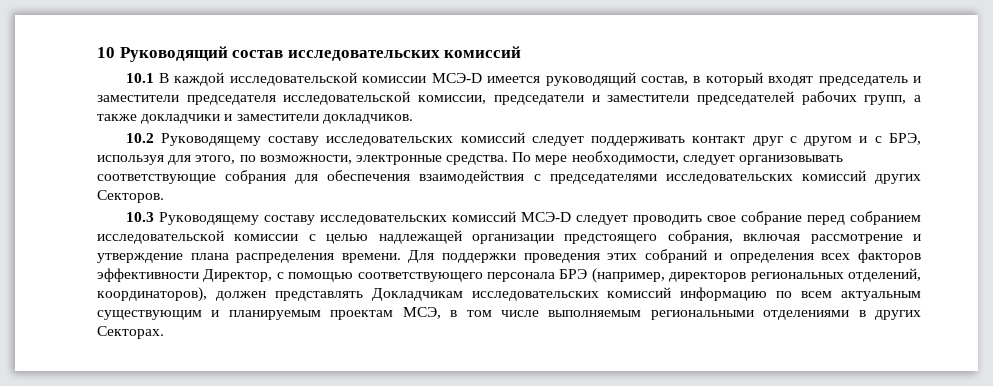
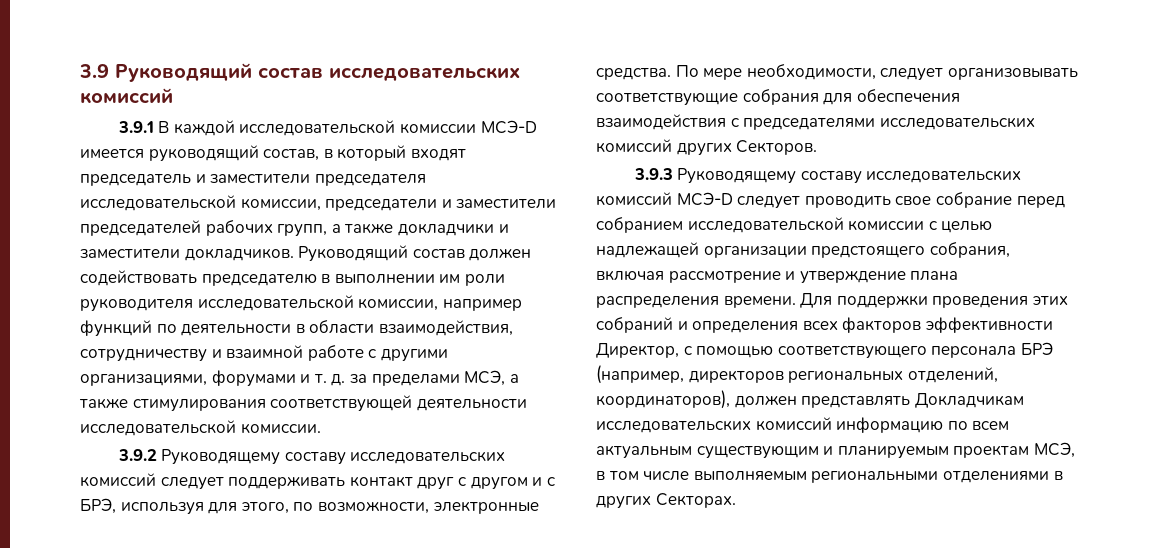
- 10 Руководящий состав исследовательских комиссий
+ 3.9 Руководящий состав исследовательских комиссий
- 10.1 В каждой исследовательской комиссии МСЭ-D имеется руководящий состав, в который входят председатель и заместители председателя исследовательской комиссии, председатели и заместители председателей рабочих групп, а также докладчики и заместители докладчиков.
- 10.2 Руководящему составу исследовательских комиссий следует поддерживать контакт друг с другом и с БРЭ, используя для этого, по возможности, электронные средства.
+ 3.9.1 В каждой исследовательской комиссии МСЭ-D имеется руководящий состав, в который входят председатель и заместители председателя исследовательской комиссии, председатели и заместители председателей рабочих групп, а также докладчики и заместители докладчиков. Руководящий состав должен содействовать председателю в выполнении им роли руководителя исследовательской комиссии, например функций по деятельности в области взаимодействия, сотрудничеству и взаимной работе с другими организациями, форумами и т. д. за пределами МСЭ, а также стимулирования соответствующей деятельности исследовательской комиссии.
+ 3.9.2 Руководящему составу исследовательских комиссий следует поддерживать контакт друг с другом и с БРЭ, используя для этого, по возможности, электронные средства.
- 10.3 Руководящему составу исследовательских комиссий МСЭ-D следует проводить свое собрание перед собранием исследовательской комиссии с целью надлежащей организации предстоящего собрания, включая рассмотрение и утверждение плана распределения времени.
+ 3.9.3 Руководящему составу исследовательских комиссий МСЭ-D следует проводить свое собрание перед собранием исследовательской комиссии с целью надлежащей организации предстоящего собрания, включая рассмотрение и утверждение плана распределения времени.

